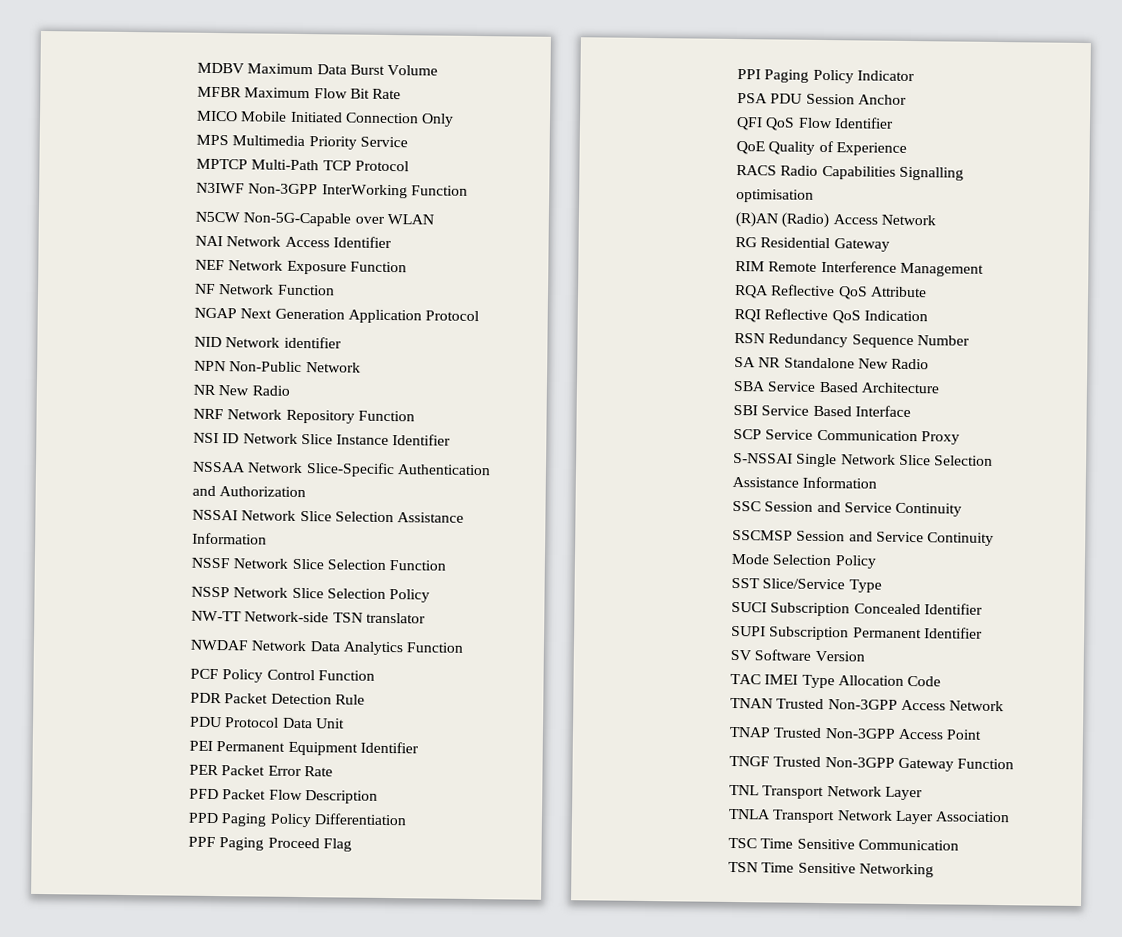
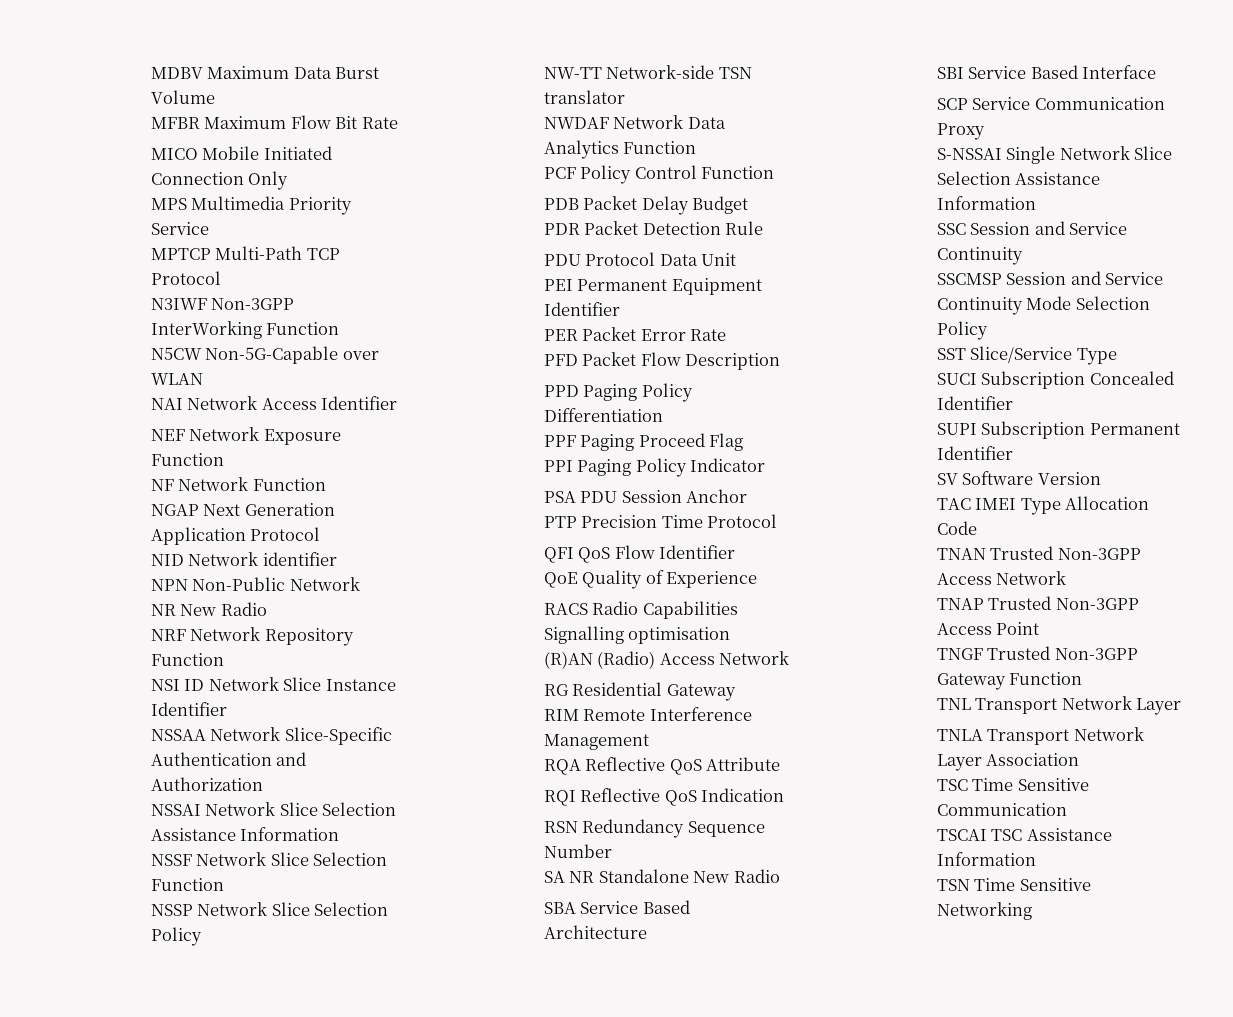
+ PDB Packet Delay Budget
+ PTP Precision Time Protocol
+ TSCAI TSC Assistance Information

